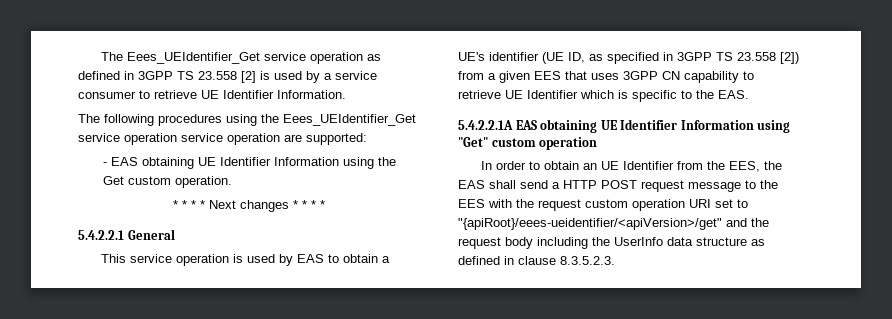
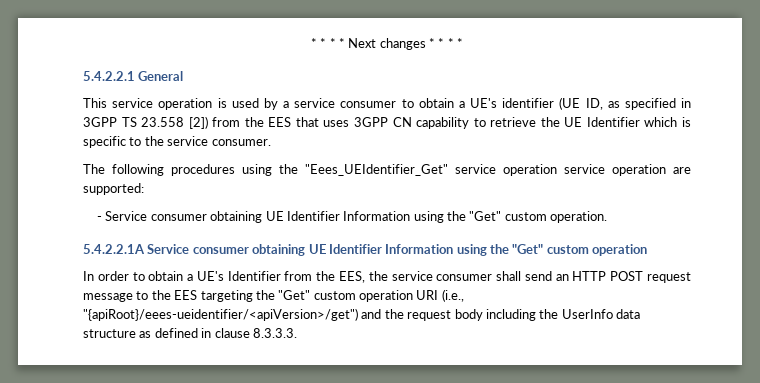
- The Eees_UEIdentifier_Get service operation as defined in 3GPP TS 23.558 [2] is used by a service consumer to retrieve UE Identifier Information.
- The following procedures using the Eees_UEIdentifier_Get service operation service operation are supported:
- - EAS obtaining UE Identifier Information using the Get custom operation.
- This service operation is used by EAS to obtain a UE's identifier (UE ID, as specified in 3GPP TS 23.558 [2]) from a given EES that uses 3GPP CN capability to retrieve UE Identifier which is specific to the EAS.
- 5.4.2.2.1A EAS obtaining UE Identifier Information using "Get" custom operation
+ This service operation is used by a service consumer to obtain a UE's identifier (UE ID, as specified in 3GPP TS 23.558 [2]) from the EES that uses 3GPP CN capability to retrieve the UE Identifier which is specific to the service consumer.
+ The following procedures using the "Eees_UEIdentifier_Get" service operation service operation are supported:
+ - Service consumer obtaining UE Identifier Information using the "Get" custom operation.
+ 5.4.2.2.1A Service consumer obtaining UE Identifier Information using the "Get" custom operation
- In order to obtain an UE Identifier from the EES, the EAS shall send a HTTP POST request message to the EES with the request custom operation URI set to "{apiRoot}/eees-ueidentifier/<apiVersion>/get" and the request body including the UserInfo data structure as defined in clause 8.3.5.2.3.
+ In order to obtain a UE's Identifier from the EES, the service consumer shall send an HTTP POST request message to the EES targeting the "Get" custom operation URI (i.e., "{apiRoot}/eees-ueidentifier/<apiVersion>/get") and the request body including the UserInfo data structure as defined in clause 8.3.3.3.

